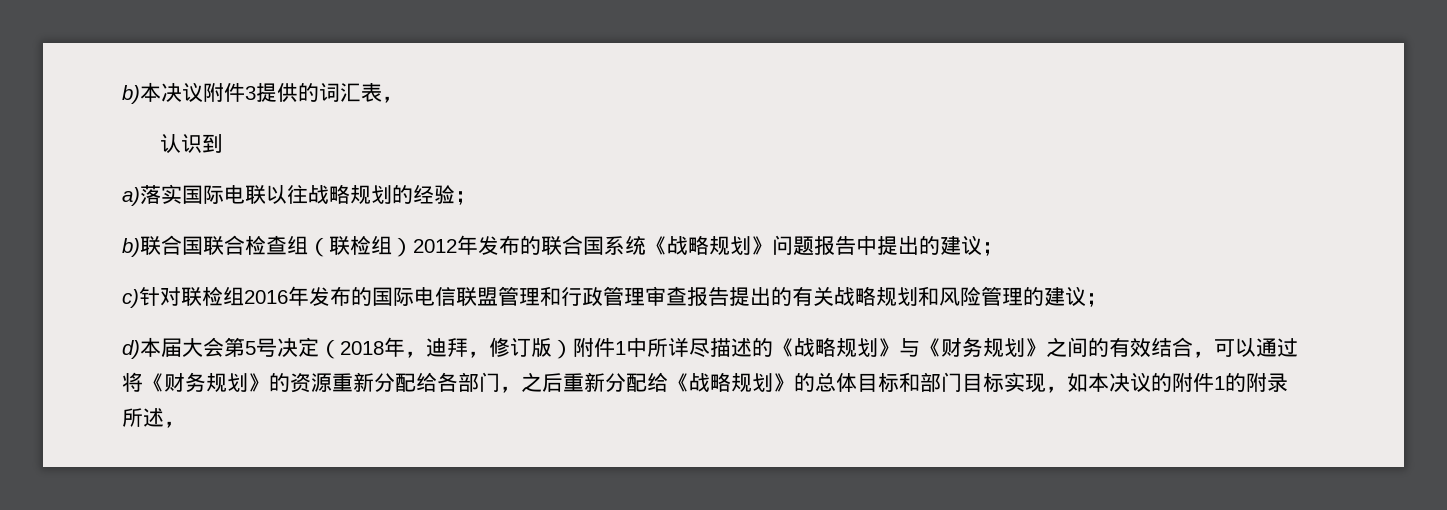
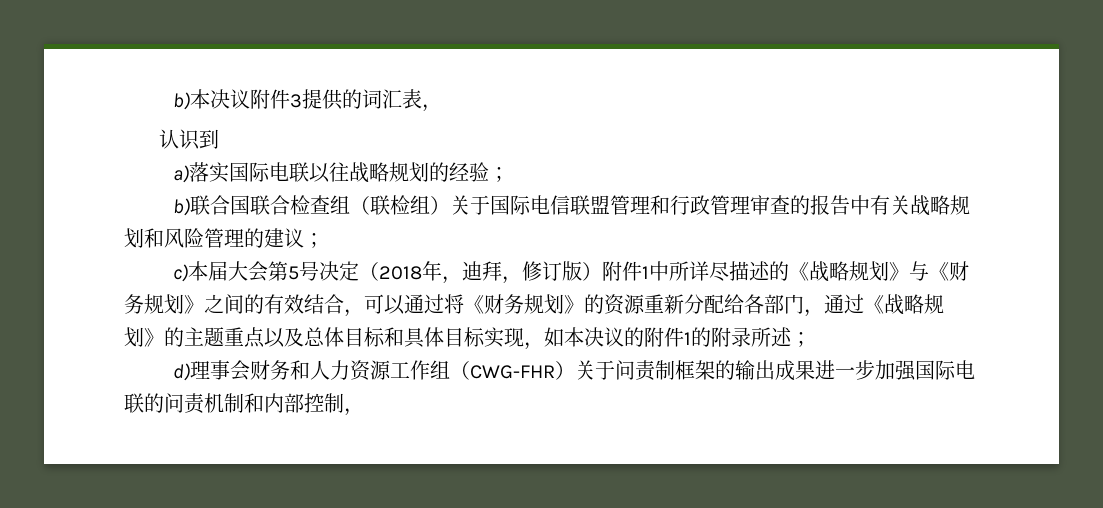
- b)联合国联合检查组（联检组）2012年发布的联合国系统《战略规划》问题报告中提出的建议；
- c)针对联检组2016年发布的国际电信联盟管理和行政管理审查报告提出的有关战略规划和风险管理的建议；
+ b)联合国联合检查组（联检组）关于国际电信联盟管理和行政管理审查的报告中有关战略规划和风险管理的建议；
- d)本届大会第5号决定（2018年，迪拜，修订版）附件1中所详尽描述的《战略规划》与《财务规划》之间的有效结合，可以通过将《财务规划》的资源重新分配给各部门，之后重新分配给《战略规划》的总体目标和部门目标实现，如本决议的附件1的附录所述，
+ c)本届大会第5号决定（2018年，迪拜，修订版）附件1中所详尽描述的《战略规划》与《财务规划》之间的有效结合，可以通过将《财务规划》的资源重新分配给各部门，通过《战略规划》的主题重点以及总体目标和具体目标实现，如本决议的附件1的附录所述；
+ d)理事会财务和人力资源工作组（CWG-FHR）关于问责制框架的输出成果进一步加强国际电联的问责机制和内部控制，

